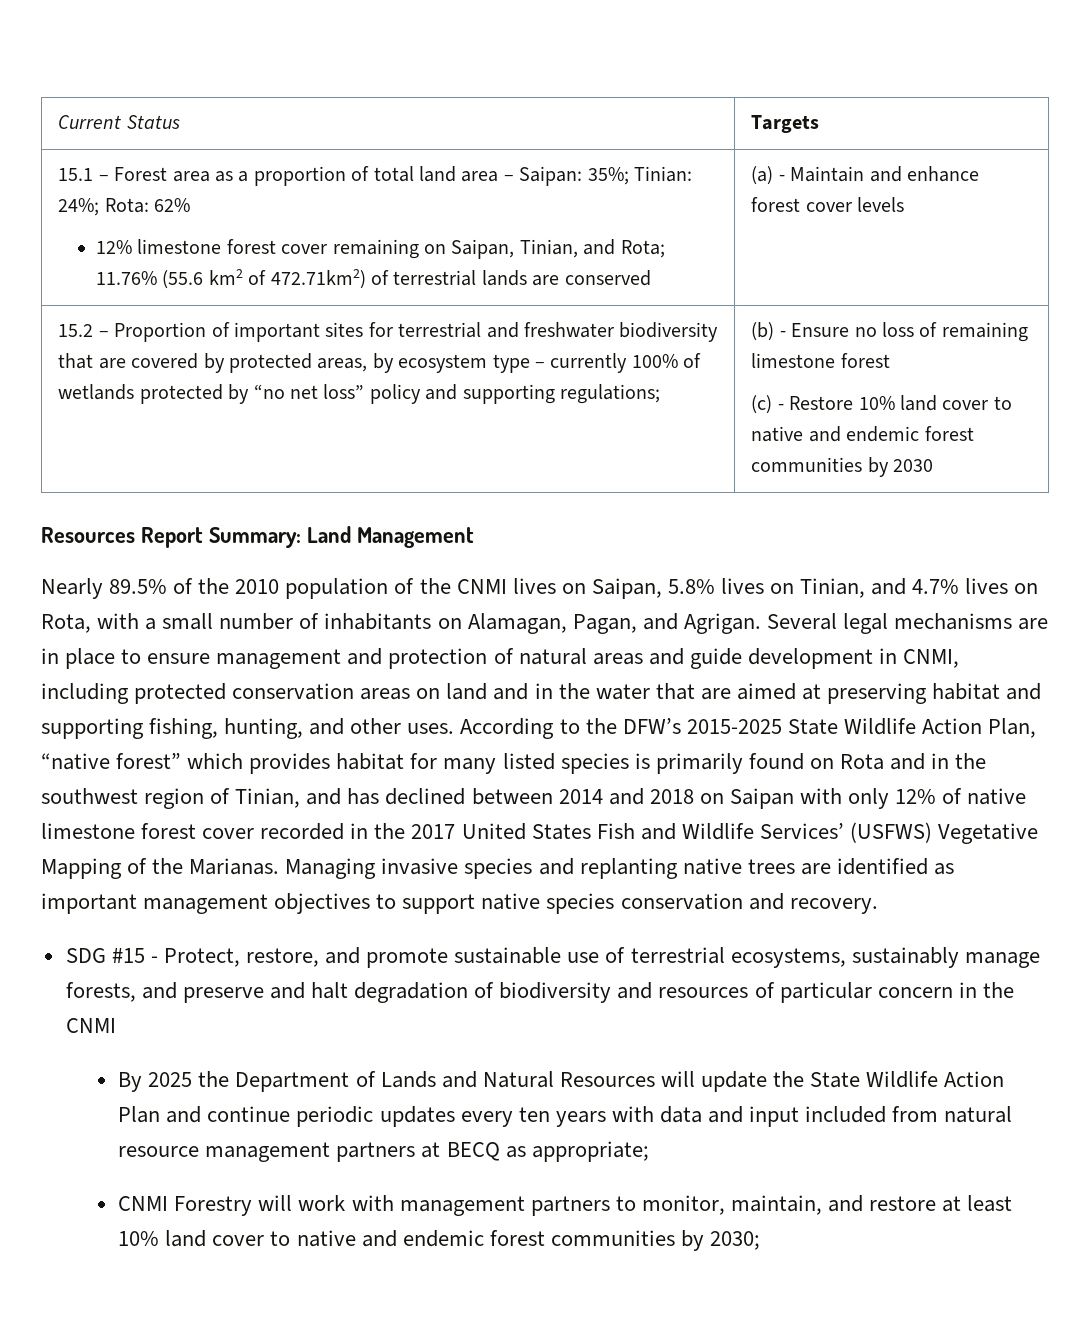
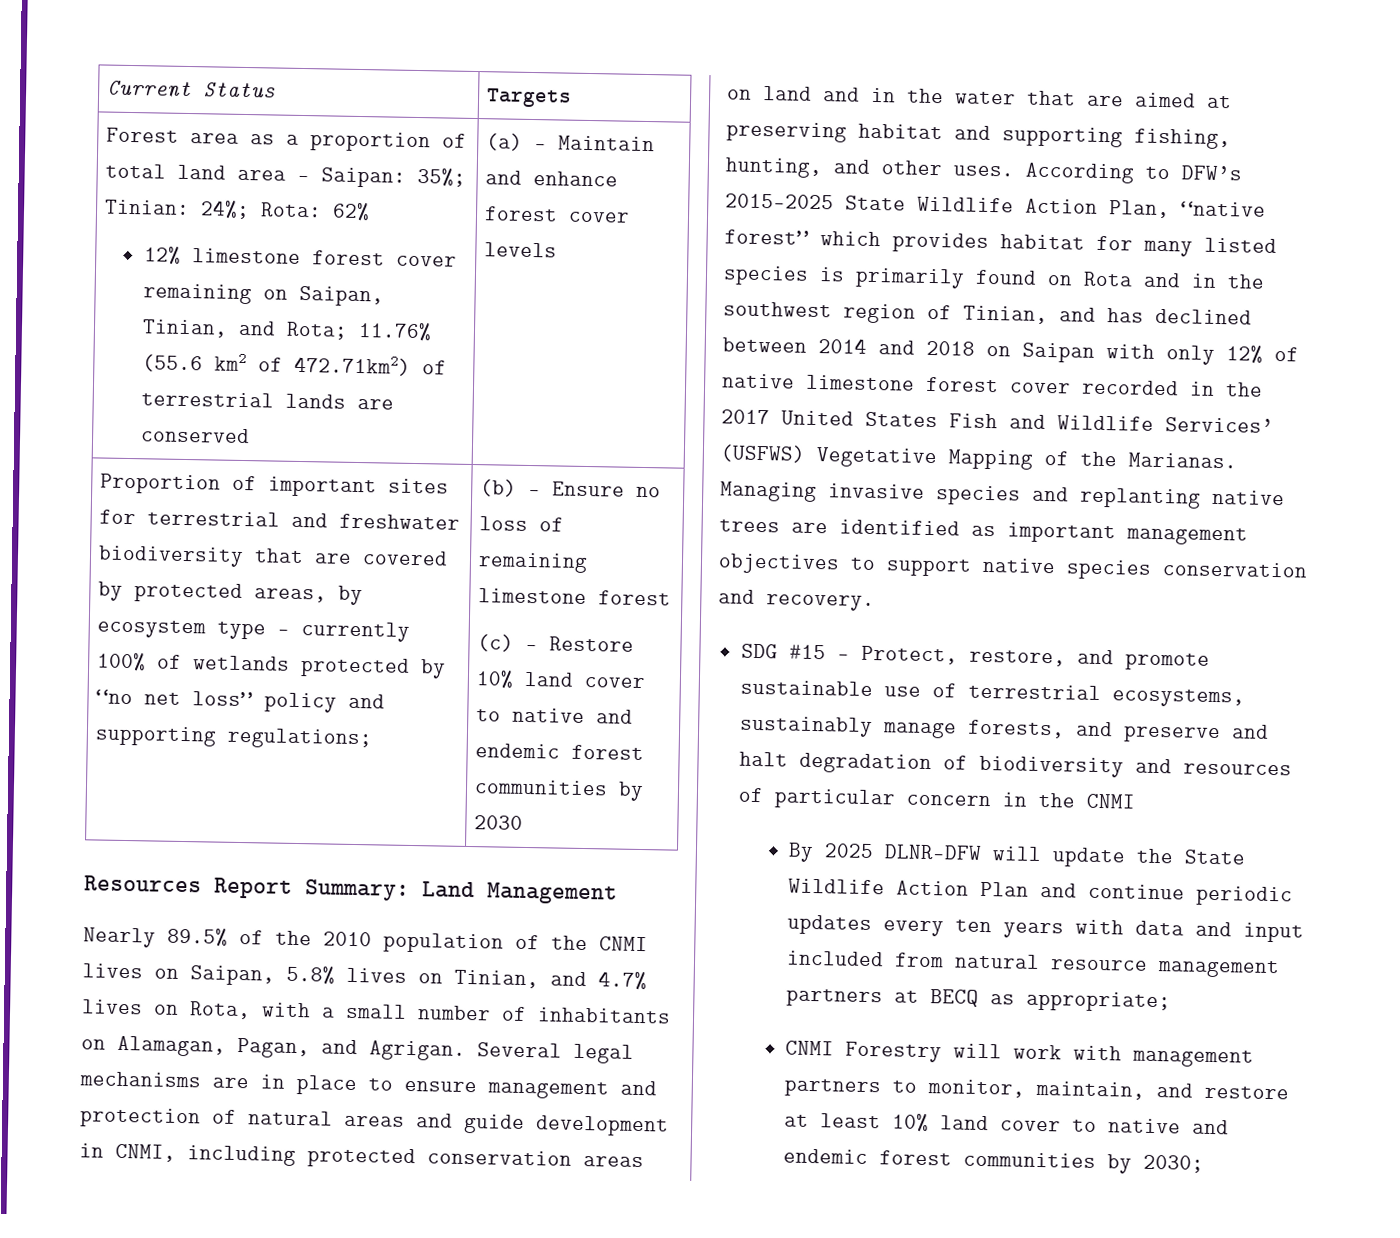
- 15.1 – Forest area as a proportion of total land area – Saipan: 35%; Tinian: 24%; Rota: 62%
+ Forest area as a proportion of total land area – Saipan: 35%; Tinian: 24%; Rota: 62%
- 15.2 – Proportion of important sites for terrestrial and freshwater biodiversity that are covered by protected areas, by ecosystem type – currently 100% of wetlands protected by “no net loss” policy and supporting regulations;
+ Proportion of important sites for terrestrial and freshwater biodiversity that are covered by protected areas, by ecosystem type – currently 100% of wetlands protected by “no net loss” policy and supporting regulations;
- According to the DFW’s 2015-2025 State Wildlife Action Plan, “native forest” which provides habitat for many listed species is primarily found on Rota and in the southwest region of Tinian, and has declined between 2014 and 2018 on Saipan with only 12% of native limestone forest cover recorded in the 2017 United States Fish and Wildlife Services’ (USFWS) Vegetative Mapping of the Marianas.
+ According to DFW’s 2015-2025 State Wildlife Action Plan, “native forest” which provides habitat for many listed species is primarily found on Rota and in the southwest region of Tinian, and has declined between 2014 and 2018 on Saipan with only 12% of native limestone forest cover recorded in the 2017 United States Fish and Wildlife Services’ (USFWS) Vegetative Mapping of the Marianas.
- By 2025 the Department of Lands and Natural Resources will update the State Wildlife Action Plan and continue periodic updates every ten years with data and input included from natural resource management partners at BECQ as appropriate;
+ By 2025 DLNR-DFW will update the State Wildlife Action Plan and continue periodic updates every ten years with data and input included from natural resource management partners at BECQ as appropriate;

